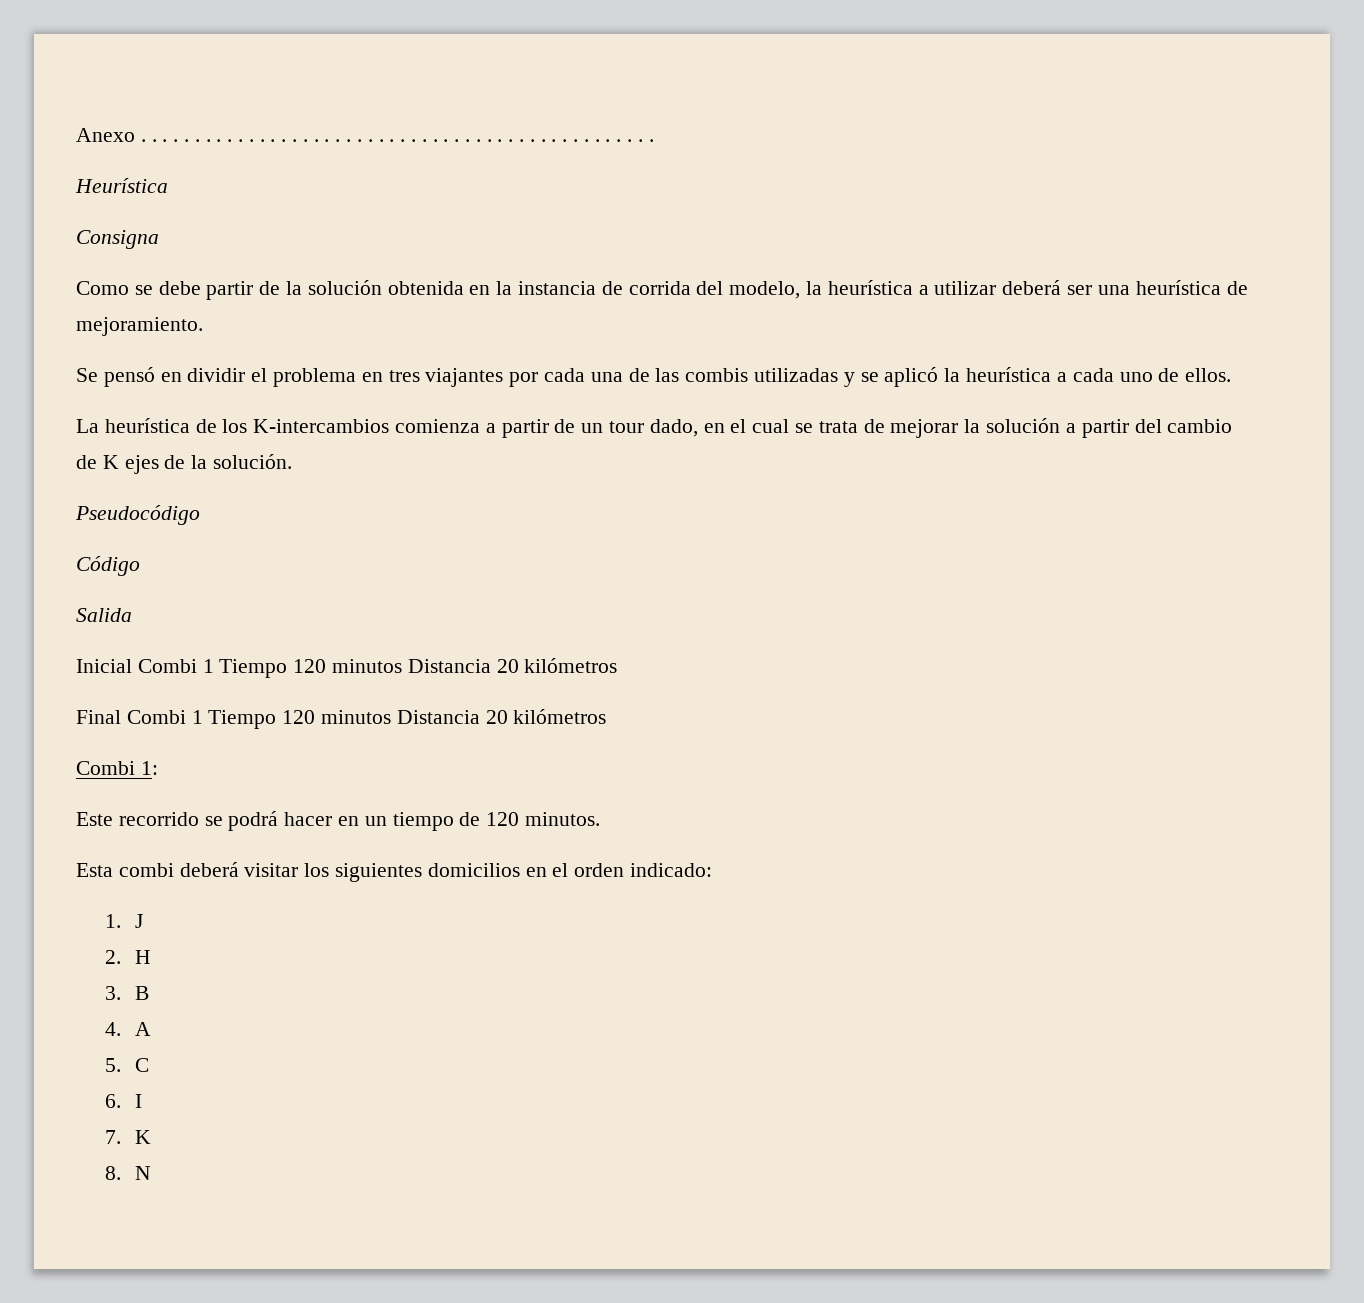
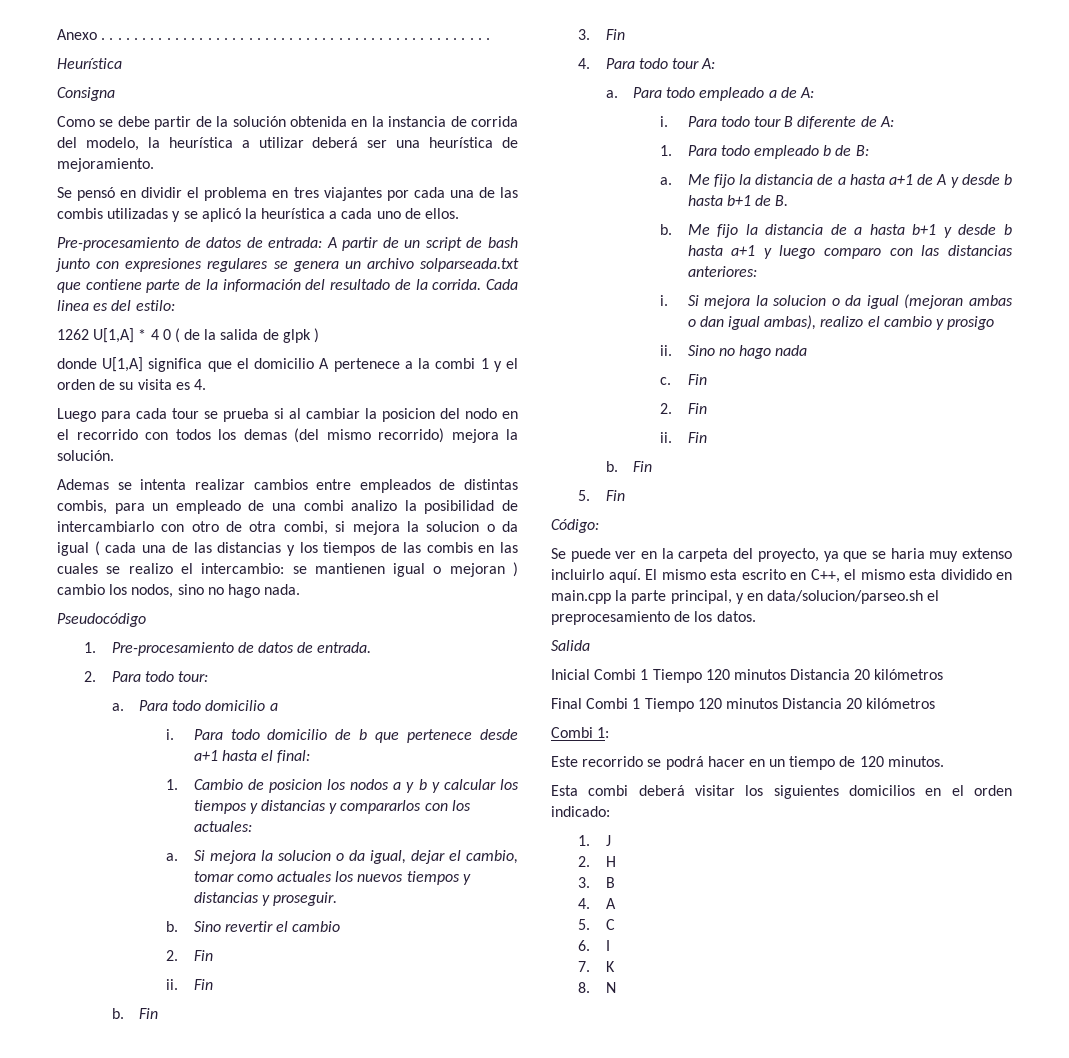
- La heurística de los K-intercambios comienza a partir de un tour dado, en el cual se trata de mejorar la solución a partir del cambio de K ejes de la solución.
+ Pre-procesamiento de datos de entrada: A partir de un script de bash junto con expresiones regulares se genera un archivo solparseada.txt que contiene parte de la información del resultado de la corrida. Cada linea es del estilo:
+ 1262 U[1,A] * 4 0 ( de la salida de glpk )
+ donde U[1,A] significa que el domicilio A pertenece a la combi 1 y el orden de su visita es 4.
+ Luego para cada tour se prueba si al cambiar la posicion del nodo en el recorrido con todos los demas (del mismo recorrido) mejora la solución.
+ Ademas se intenta realizar cambios entre empleados de distintas combis, para un empleado de una combi analizo la posibilidad de intercambiarlo con otro de otra combi, si mejora la solucion o da igual ( cada una de las distancias y los tiempos de las combis en las cuales se realizo el intercambio: se mantienen igual o mejoran ) cambio los nodos, sino no hago nada.
  Pseudocódigo
- Código
+ 1. Pre-procesamiento de datos de entrada.
+ 2. Para todo tour:
+ a. Para todo domicilio a
+ i. Para todo domicilio de b que pertenece desde a+1 hasta el final:
+ 1. Cambio de posicion los nodos a y b y calcular los tiempos y distancias y compararlos con los actuales:
+ a. Si mejora la solucion o da igual, dejar el cambio, tomar como actuales los nuevos tiempos y distancias y proseguir.
+ b. Sino revertir el cambio
+ 2. Fin
+ ii. Fin
+ b. Fin
+ 3. Fin
+ 4. Para todo tour A:
+ a. Para todo empleado a de A:
+ i. Para todo tour B diferente de A:
+ 1. Para todo empleado b de B:
+ a. Me fijo la distancia de a hasta a+1 de A y desde b hasta b+1 de B.
+ b. Me fijo la distancia de a hasta b+1 y desde b hasta a+1 y luego comparo con las distancias anteriores:
+ i. Si mejora la solucion o da igual (mejoran ambas o dan igual ambas), realizo el cambio y prosigo
+ ii. Sino no hago nada
+ c. Fin
+ 2. Fin
+ ii. Fin
+ b. Fin
+ 5. Fin
+ Código:
+ Se puede ver en la carpeta del proyecto, ya que se haria muy extenso incluirlo aquí. El mismo esta escrito en C++, el mismo esta dividido en main.cpp la parte principal, y en data/solucion/parseo.sh el preprocesamiento de los datos.

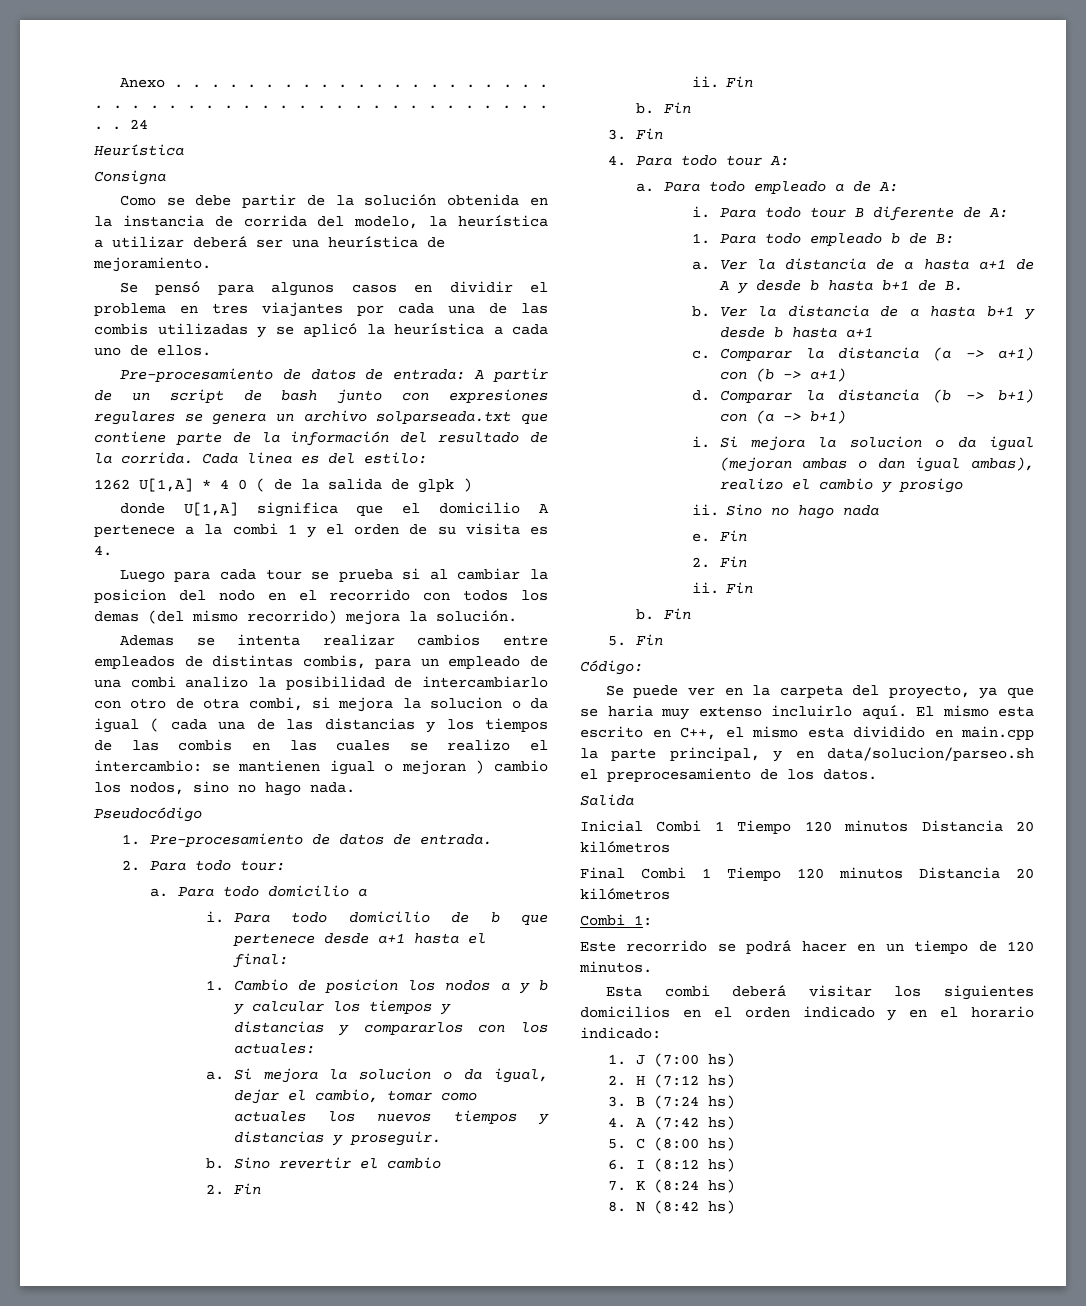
+ 24
- Se pensó en dividir el problema en tres viajantes por cada una de las combis utilizadas y se aplicó la heurística a cada uno de ellos.
+ Se pensó para algunos casos en dividir el problema en tres viajantes por cada una de las combis utilizadas y se aplicó la heurística a cada uno de ellos.
- Me fijo la distancia de a hasta a+1 de A y desde b hasta b+1 de B.
+ Ver la distancia de a hasta a+1 de A y desde b hasta b+1 de B.
- Me fijo la distancia de a hasta b+1 y desde b hasta a+1 y luego comparo con las distancias anteriores:
+ Ver la distancia de a hasta b+1 y desde b hasta a+1
+ c. Comparar la distancia (a -> a+1) con (b -> a+1)
+ d. Comparar la distancia (b -> b+1) con (a -> b+1)
- c.
+ e.
- Esta combi deberá visitar los siguientes domicilios en el orden indicado:
+ Esta combi deberá visitar los siguientes domicilios en el orden indicado y en el horario indicado:
- 1. J
+ 1. J (7:00 hs)
- 2. H
+ 2. H (7:12 hs)
- 3. B
+ 3. B (7:24 hs)
- 4. A
+ 4. A (7:42 hs)
- 5. C
+ 5. C (8:00 hs)
- 6. I
+ 6. I (8:12 hs)
- 7. K
+ 7. K (8:24 hs)
- 8. N
+ 8. N (8:42 hs)

